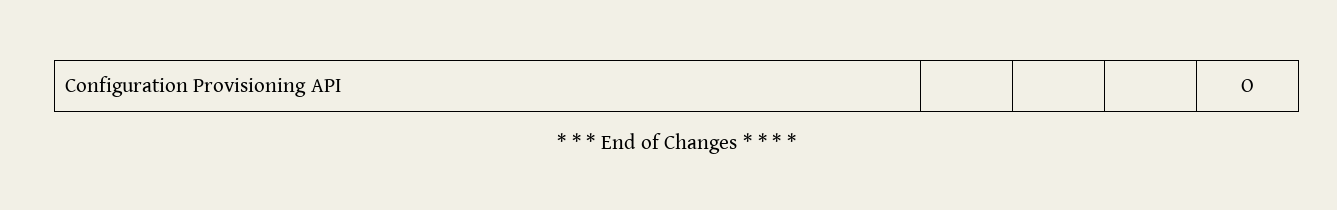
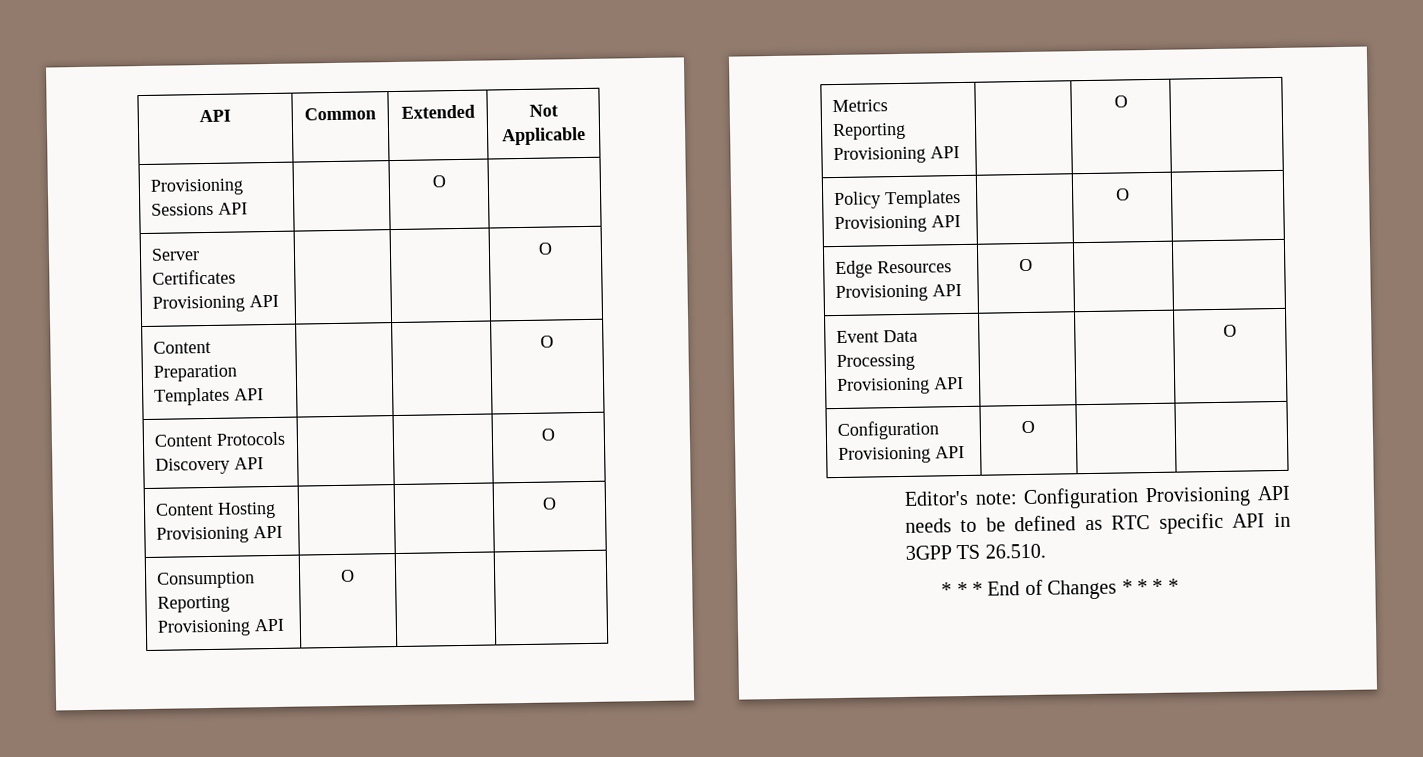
- Configuration Provisioning API | | | | O
+ API | Common | Extended | Not Applicable
+ Provisioning Sessions API | | O |
+ Server Certificates Provisioning API | | | O
+ Content Preparation Templates API | | | O
+ Content Protocols Discovery API | | | O
+ Content Hosting Provisioning API | | | O
+ Consumption Reporting Provisioning API | O | |
+ Metrics Reporting Provisioning API | | O |
+ Policy Templates Provisioning API | | O |
+ Edge Resources Provisioning API | O | |
+ Event Data Processing Provisioning API | | | O
+ Configuration Provisioning API | O | |
+ Editor's note: Configuration Provisioning API needs to be defined as RTC specific API in 3GPP TS 26.510.

